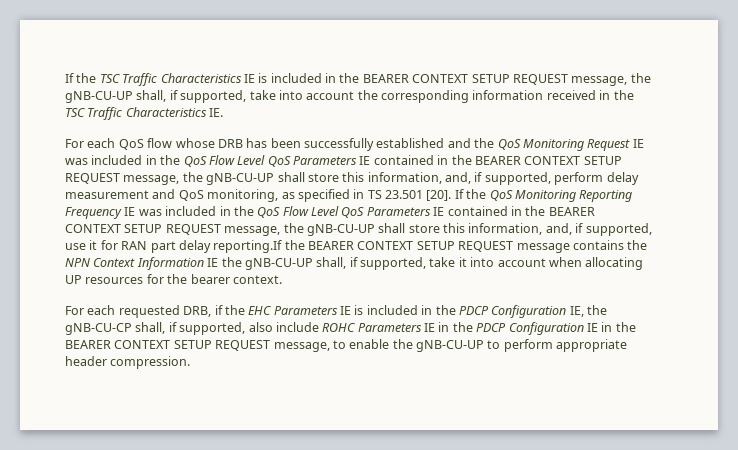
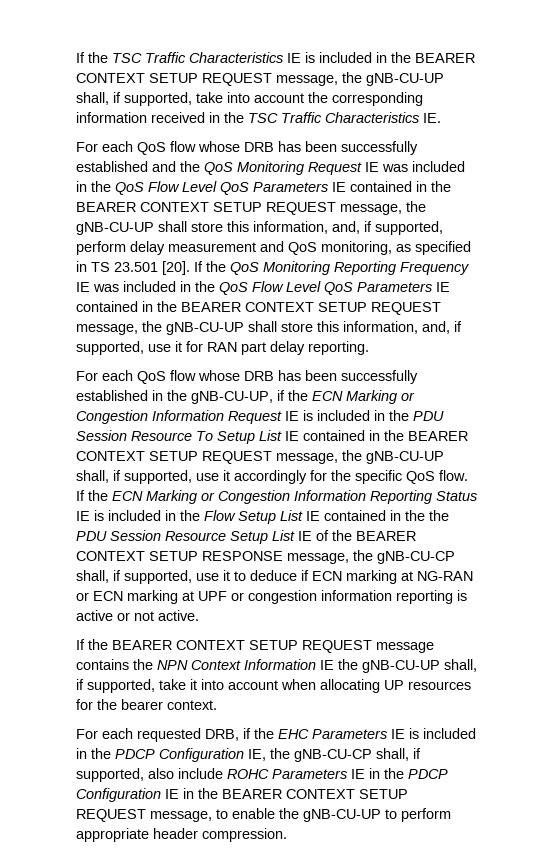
- If the QoS Monitoring Reporting Frequency IE was included in the QoS Flow Level QoS Parameters IE contained in the BEARER CONTEXT SETUP REQUEST message, the gNB-CU-UP shall store this information, and, if supported, use it for RAN part delay reporting.If the BEARER CONTEXT SETUP REQUEST message contains the NPN Context Information IE the gNB-CU-UP shall, if supported, take it into account when allocating UP resources for the bearer context.
+ If the QoS Monitoring Reporting Frequency IE was included in the QoS Flow Level QoS Parameters IE contained in the BEARER CONTEXT SETUP REQUEST message, the gNB-CU-UP shall store this information, and, if supported, use it for RAN part delay reporting.
+ For each QoS flow whose DRB has been successfully established in the gNB-CU-UP, if the ECN Marking or Congestion Information Request IE is included in the PDU Session Resource To Setup List IE contained in the BEARER CONTEXT SETUP REQUEST message, the gNB-CU-UP shall, if supported, use it accordingly for the specific QoS flow. If the ECN Marking or Congestion Information Reporting Status IE is included in the Flow Setup List IE contained in the the PDU Session Resource Setup List IE of the BEARER CONTEXT SETUP RESPONSE message, the gNB-CU-CP shall, if supported, use it to deduce if ECN marking at NG-RAN or ECN marking at UPF or congestion information reporting is active or not active.
+ If the BEARER CONTEXT SETUP REQUEST message contains the NPN Context Information IE the gNB-CU-UP shall, if supported, take it into account when allocating UP resources for the bearer context.

